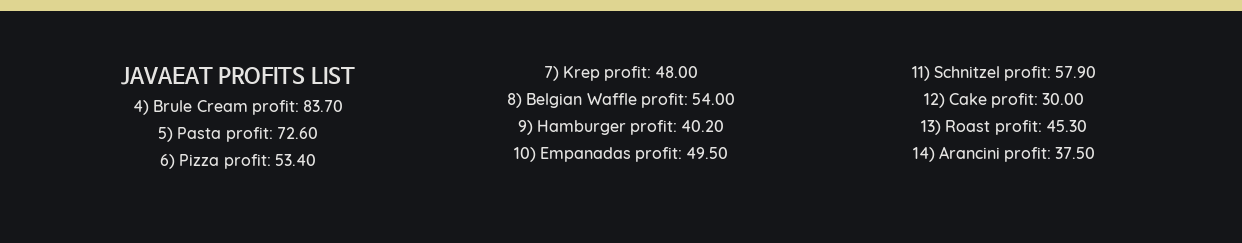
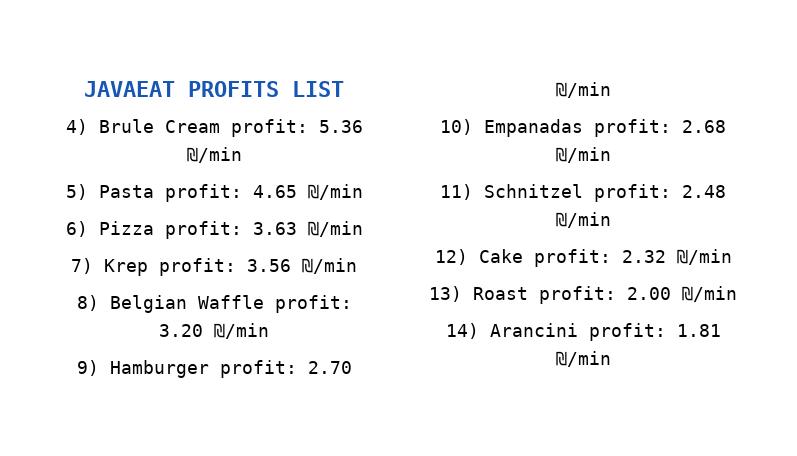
- 4) Brule Cream profit: 83.70
+ 4) Brule Cream profit: 5.36 ₪/min
- 5) Pasta profit: 72.60
+ 5) Pasta profit: 4.65 ₪/min
- 6) Pizza profit: 53.40
+ 6) Pizza profit: 3.63 ₪/min
- 7) Krep profit: 48.00
+ 7) Krep profit: 3.56 ₪/min
- 8) Belgian Waffle profit: 54.00
+ 8) Belgian Waffle profit: 3.20 ₪/min
- 9) Hamburger profit: 40.20
+ 9) Hamburger profit: 2.70 ₪/min
- 10) Empanadas profit: 49.50
+ 10) Empanadas profit: 2.68 ₪/min
- 11) Schnitzel profit: 57.90
+ 11) Schnitzel profit: 2.48 ₪/min
- 12) Cake profit: 30.00
+ 12) Cake profit: 2.32 ₪/min
- 13) Roast profit: 45.30
+ 13) Roast profit: 2.00 ₪/min
- 14) Arancini profit: 37.50
+ 14) Arancini profit: 1.81 ₪/min

